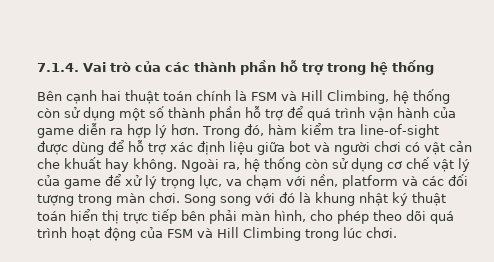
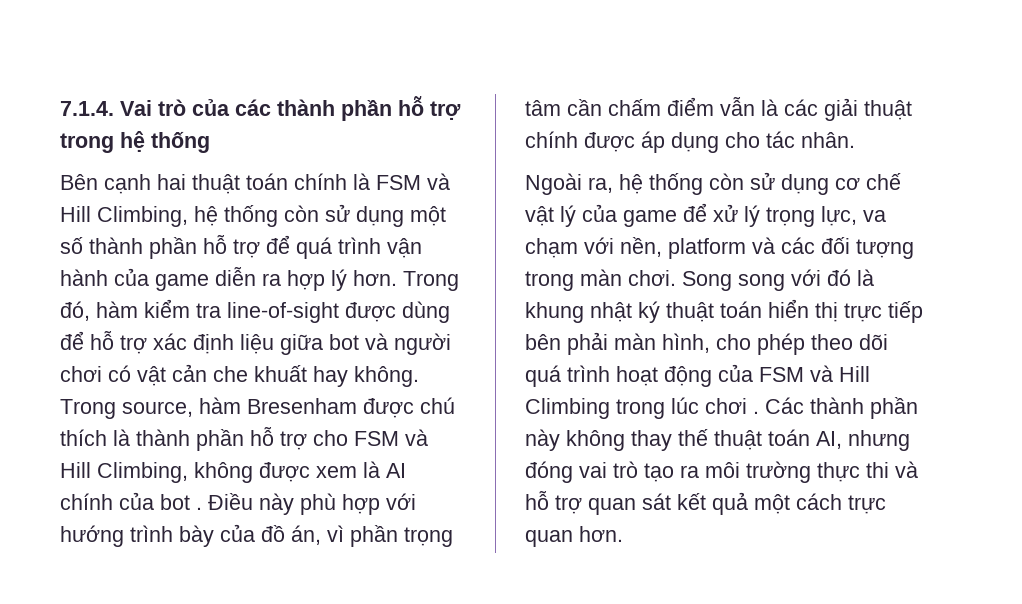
- Trong đó, hàm kiểm tra line-of-sight được dùng để hỗ trợ xác định liệu giữa bot và người chơi có vật cản che khuất hay không. Ngoài ra, hệ thống còn sử dụng cơ chế vật lý của game để xử lý trọng lực, va chạm với nền, platform và các đối tượng trong màn chơi.
+ Trong đó, hàm kiểm tra line-of-sight được dùng để hỗ trợ xác định liệu giữa bot và người chơi có vật cản che khuất hay không. Trong source, hàm Bresenham được chú thích là thành phần hỗ trợ cho FSM và Hill Climbing, không được xem là AI chính của bot . Điều này phù hợp với hướng trình bày của đồ án, vì phần trọng tâm cần chấm điểm vẫn là các giải thuật chính được áp dụng cho tác nhân.
+ Ngoài ra, hệ thống còn sử dụng cơ chế vật lý của game để xử lý trọng lực, va chạm với nền, platform và các đối tượng trong màn chơi.
- Song song với đó là khung nhật ký thuật toán hiển thị trực tiếp bên phải màn hình, cho phép theo dõi quá trình hoạt động của FSM và Hill Climbing trong lúc chơi.
+ Song song với đó là khung nhật ký thuật toán hiển thị trực tiếp bên phải màn hình, cho phép theo dõi quá trình hoạt động của FSM và Hill Climbing trong lúc chơi . Các thành phần này không thay thế thuật toán AI, nhưng đóng vai trò tạo ra môi trường thực thi và hỗ trợ quan sát kết quả một cách trực quan hơn.

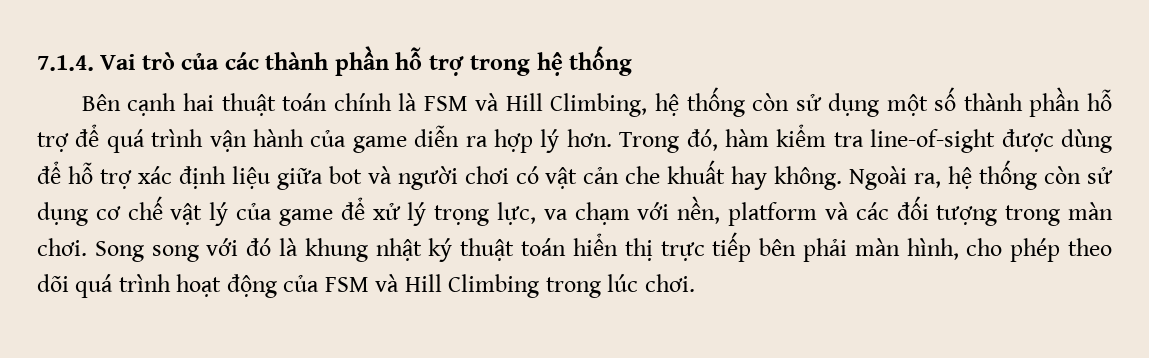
- Trong đó, hàm kiểm tra line-of-sight được dùng để hỗ trợ xác định liệu giữa bot và người chơi có vật cản che khuất hay không. Trong source, hàm Bresenham được chú thích là thành phần hỗ trợ cho FSM và Hill Climbing, không được xem là AI chính của bot . Điều này phù hợp với hướng trình bày của đồ án, vì phần trọng tâm cần chấm điểm vẫn là các giải thuật chính được áp dụng cho tác nhân.
- Ngoài ra, hệ thống còn sử dụng cơ chế vật lý của game để xử lý trọng lực, va chạm với nền, platform và các đối tượng trong màn chơi.
+ Trong đó, hàm kiểm tra line-of-sight được dùng để hỗ trợ xác định liệu giữa bot và người chơi có vật cản che khuất hay không. Ngoài ra, hệ thống còn sử dụng cơ chế vật lý của game để xử lý trọng lực, va chạm với nền, platform và các đối tượng trong màn chơi.
- Song song với đó là khung nhật ký thuật toán hiển thị trực tiếp bên phải màn hình, cho phép theo dõi quá trình hoạt động của FSM và Hill Climbing trong lúc chơi . Các thành phần này không thay thế thuật toán AI, nhưng đóng vai trò tạo ra môi trường thực thi và hỗ trợ quan sát kết quả một cách trực quan hơn.
+ Song song với đó là khung nhật ký thuật toán hiển thị trực tiếp bên phải màn hình, cho phép theo dõi quá trình hoạt động của FSM và Hill Climbing trong lúc chơi.

